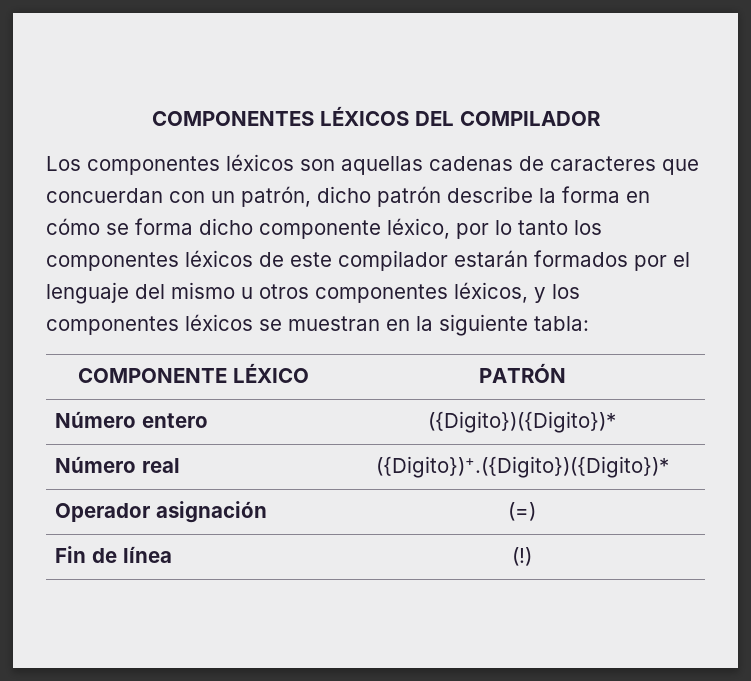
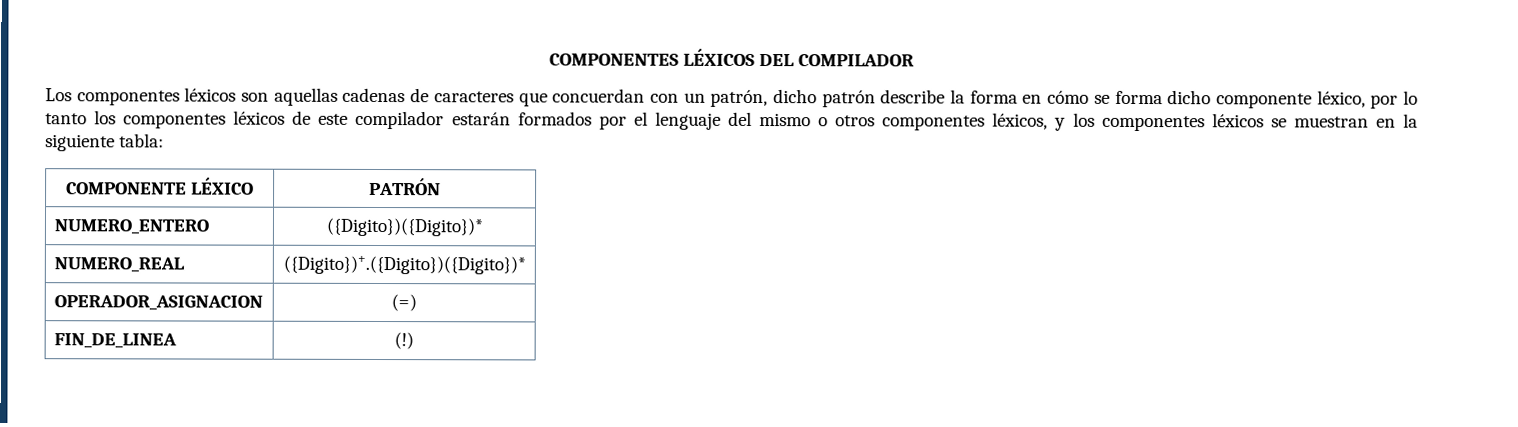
- Los componentes léxicos son aquellas cadenas de caracteres que concuerdan con un patrón, dicho patrón describe la forma en cómo se forma dicho componente léxico, por lo tanto los componentes léxicos de este compilador estarán formados por el lenguaje del mismo u otros componentes léxicos, y los componentes léxicos se muestran en la siguiente tabla:
+ Los componentes léxicos son aquellas cadenas de caracteres que concuerdan con un patrón, dicho patrón describe la forma en cómo se forma dicho componente léxico, por lo tanto los componentes léxicos de este compilador estarán formados por el lenguaje del mismo o otros componentes léxicos, y los componentes léxicos se muestran en la siguiente tabla:
- Número entero | ({Digito})({Digito})*
+ NUMERO_ENTERO | ({Digito})({Digito})*
- Número real | ({Digito})+.({Digito})({Digito})*
+ NUMERO_REAL | ({Digito})+.({Digito})({Digito})*
- Operador asignación | (=)
+ OPERADOR_ASIGNACION | (=)
- Fin de línea | (!)
+ FIN_DE_LINEA | (!)

